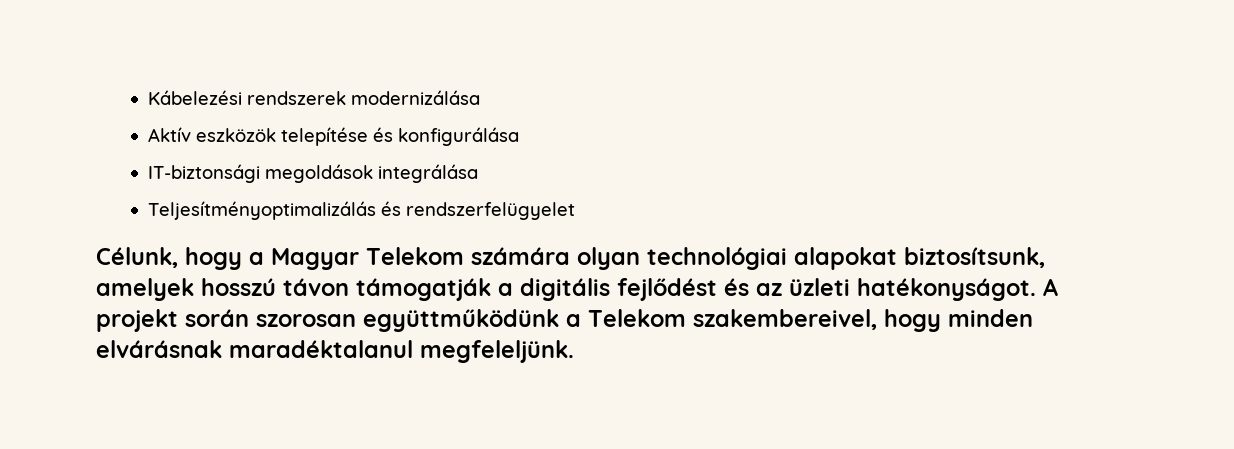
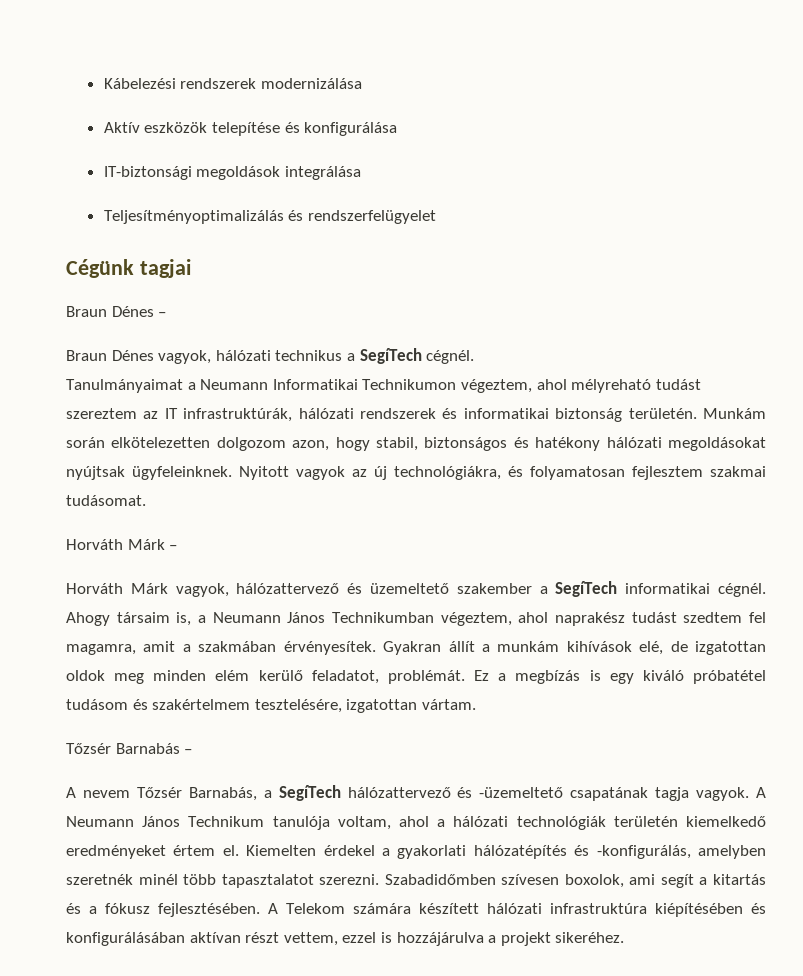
- Célunk, hogy a Magyar Telekom számára olyan technológiai alapokat biztosítsunk, amelyek hosszú távon támogatják a digitális fejlődést és az üzleti hatékonyságot. A projekt során szorosan együttműködünk a Telekom szakembereivel, hogy minden elvárásnak maradéktalanul megfeleljünk.
+ Cégünk tagjai
+ Braun Dénes –
+ Braun Dénes vagyok, hálózati technikus a SegíTech cégnél.
+ Tanulmányaimat a Neumann Informatikai Technikumon végeztem, ahol mélyreható tudást szereztem az IT infrastruktúrák, hálózati rendszerek és informatikai biztonság területén. Munkám során elkötelezetten dolgozom azon, hogy stabil, biztonságos és hatékony hálózati megoldásokat nyújtsak ügyfeleinknek. Nyitott vagyok az új technológiákra, és folyamatosan fejlesztem szakmai tudásomat.
+ Horváth Márk –
+ Horváth Márk vagyok, hálózattervező és üzemeltető szakember a SegíTech informatikai cégnél. Ahogy társaim is, a Neumann János Technikumban végeztem, ahol naprakész tudást szedtem fel magamra, amit a szakmában érvényesítek. Gyakran állít a munkám kihívások elé, de izgatottan oldok meg minden elém kerülő feladatot, problémát. Ez a megbízás is egy kiváló próbatétel tudásom és szakértelmem tesztelésére, izgatottan vártam.
+ Tőzsér Barnabás –
+ A nevem Tőzsér Barnabás, a SegíTech hálózattervező és -üzemeltető csapatának tagja vagyok. A Neumann János Technikum tanulója voltam, ahol a hálózati technológiák területén kiemelkedő eredményeket értem el. Kiemelten érdekel a gyakorlati hálózatépítés és -konfigurálás, amelyben szeretnék minél több tapasztalatot szerezni. Szabadidőmben szívesen boxolok, ami segít a kitartás és a fókusz fejlesztésében. A Telekom számára készített hálózati infrastruktúra kiépítésében és konfigurálásában aktívan részt vettem, ezzel is hozzájárulva a projekt sikeréhez.

